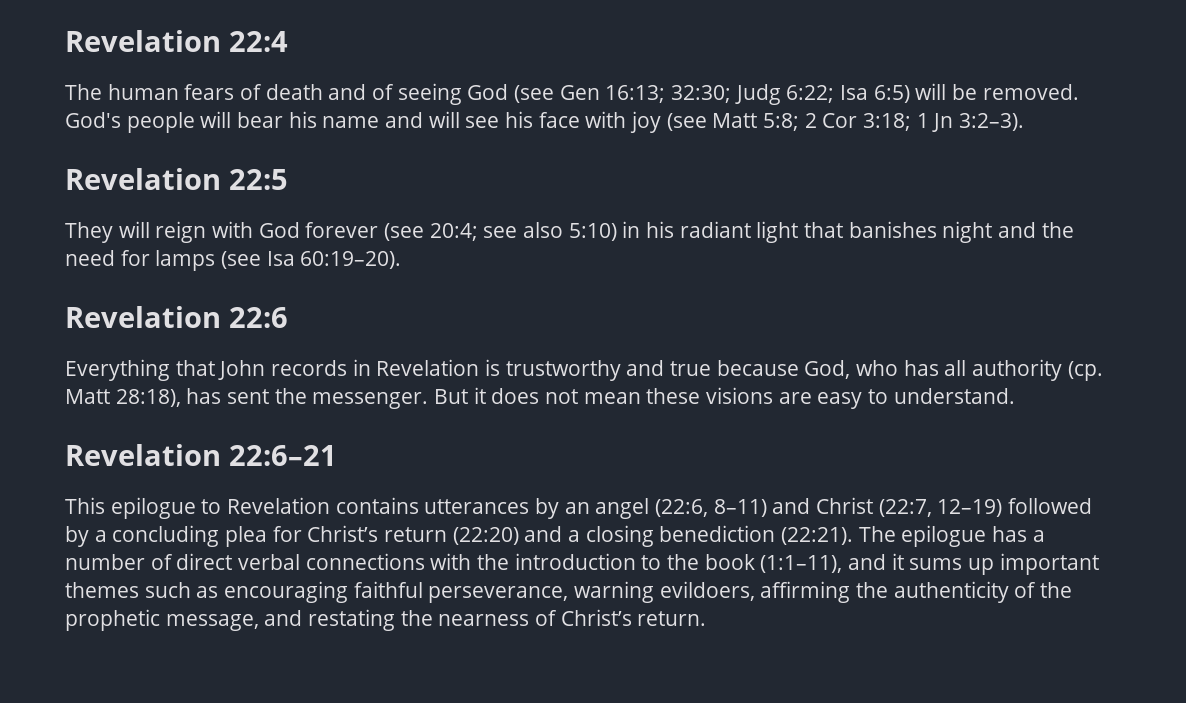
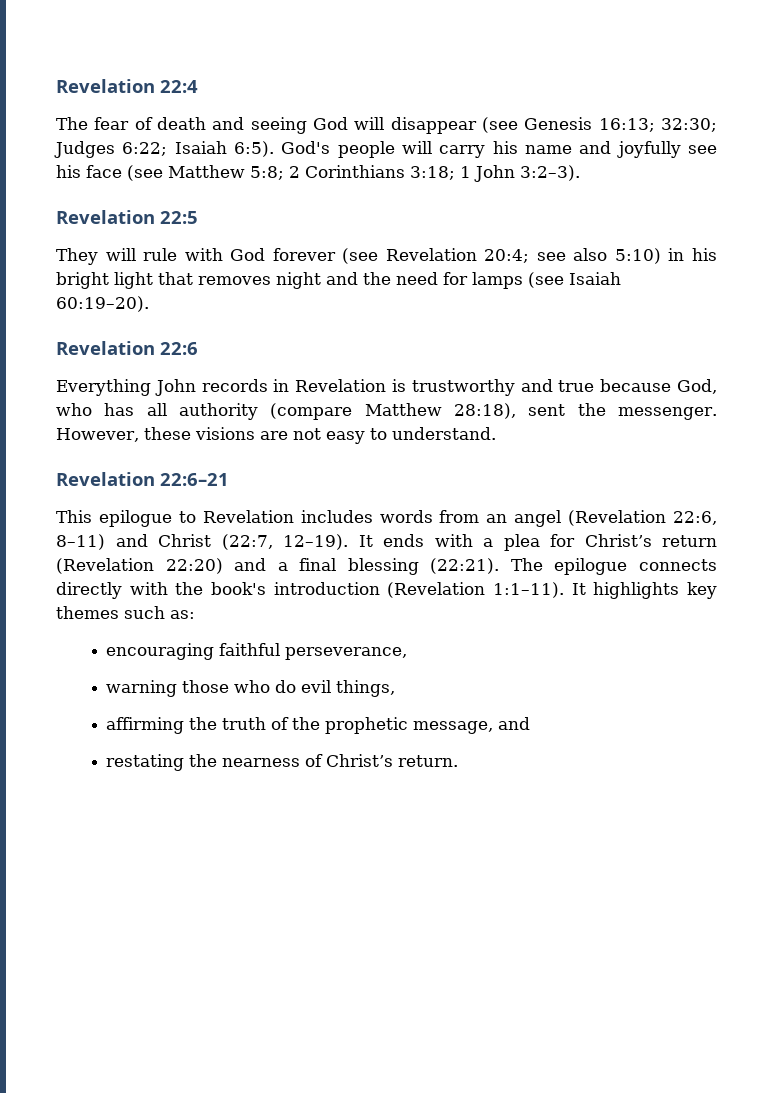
- The human fears of death and of seeing God (see Gen 16:13; 32:30; Judg 6:22; Isa 6:5) will be removed.
+ The fear of death and seeing God will disappear (see Genesis 16:13; 32:30; Judges 6:22; Isaiah 6:5).
- God's people will bear his name and will see his face with joy (see Matt 5:8; 2 Cor 3:18; 1 Jn 3:2–3).
+ God's people will carry his name and joyfully see his face (see Matthew 5:8; 2 Corinthians 3:18; 1 John 3:2–3).
- They will reign with God forever (see 20:4; see also 5:10) in his radiant light that banishes night and the need for lamps (see Isa 60:19–20).
+ They will rule with God forever (see Revelation 20:4; see also 5:10) in his bright light that removes night and the need for lamps (see Isaiah 60:19–20).
- Everything that John records in Revelation is trustworthy and true because God, who has all authority (cp. Matt 28:18), has sent the messenger. But it does not mean these visions are easy to understand.
+ Everything John records in Revelation is trustworthy and true because God, who has all authority (compare Matthew 28:18), sent the messenger. However, these visions are not easy to understand.
- This epilogue to Revelation contains utterances by an angel (22:6, 8–11) and Christ (22:7, 12–19) followed by a concluding plea for Christ’s return (22:20) and a closing benediction (22:21). The epilogue has a number of direct verbal connections with the introduction to the book (1:1–11), and it sums up important themes such as encouraging faithful perseverance, warning evildoers, affirming the authenticity of the prophetic message, and restating the nearness of Christ’s return.
+ This epilogue to Revelation includes words from an angel (Revelation 22:6, 8–11) and Christ (22:7, 12–19). It ends with a plea for Christ’s return (Revelation 22:20) and a final blessing (22:21). The epilogue connects directly with the book's introduction (Revelation 1:1–11). It highlights key themes such as:
+ encouraging faithful perseverance,
+ warning those who do evil things,
+ affirming the truth of the prophetic message, and
+ restating the nearness of Christ’s return.

